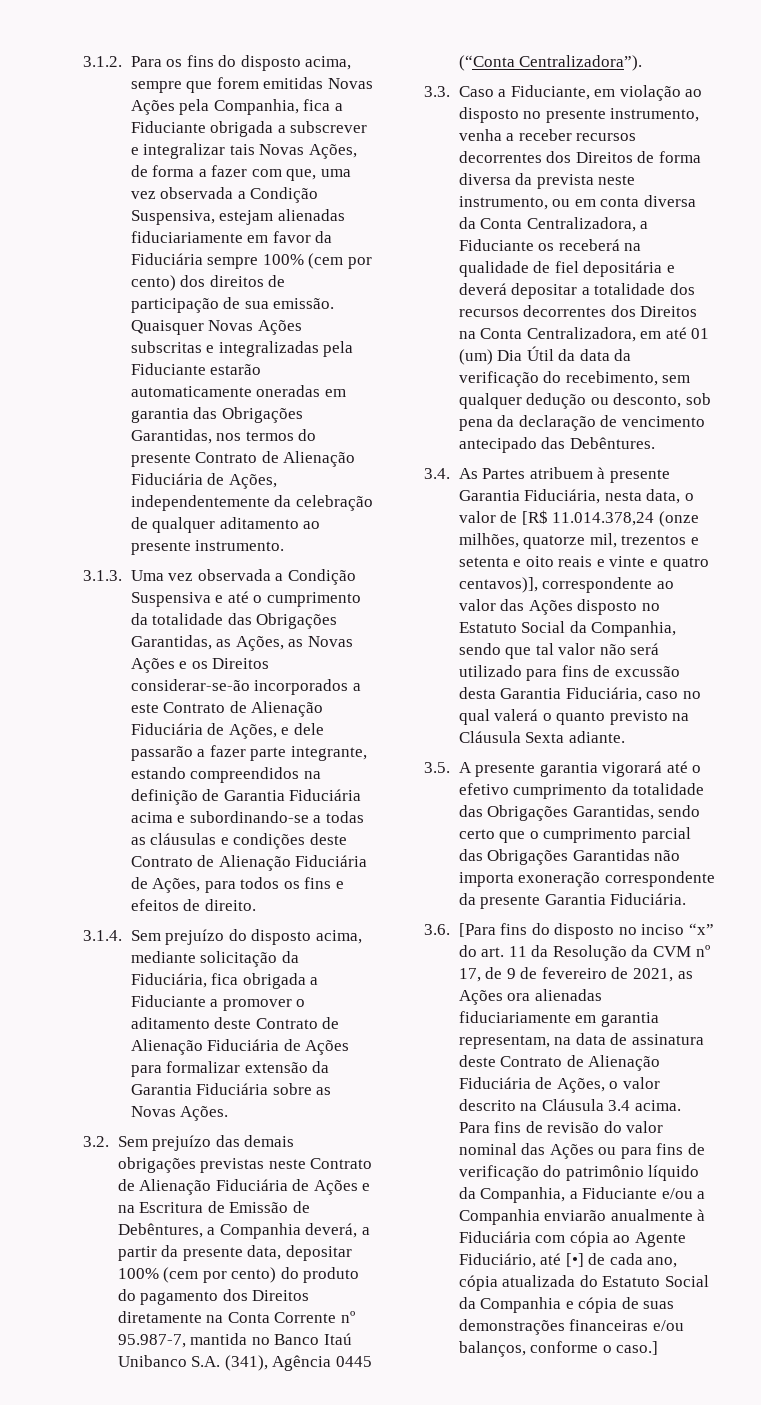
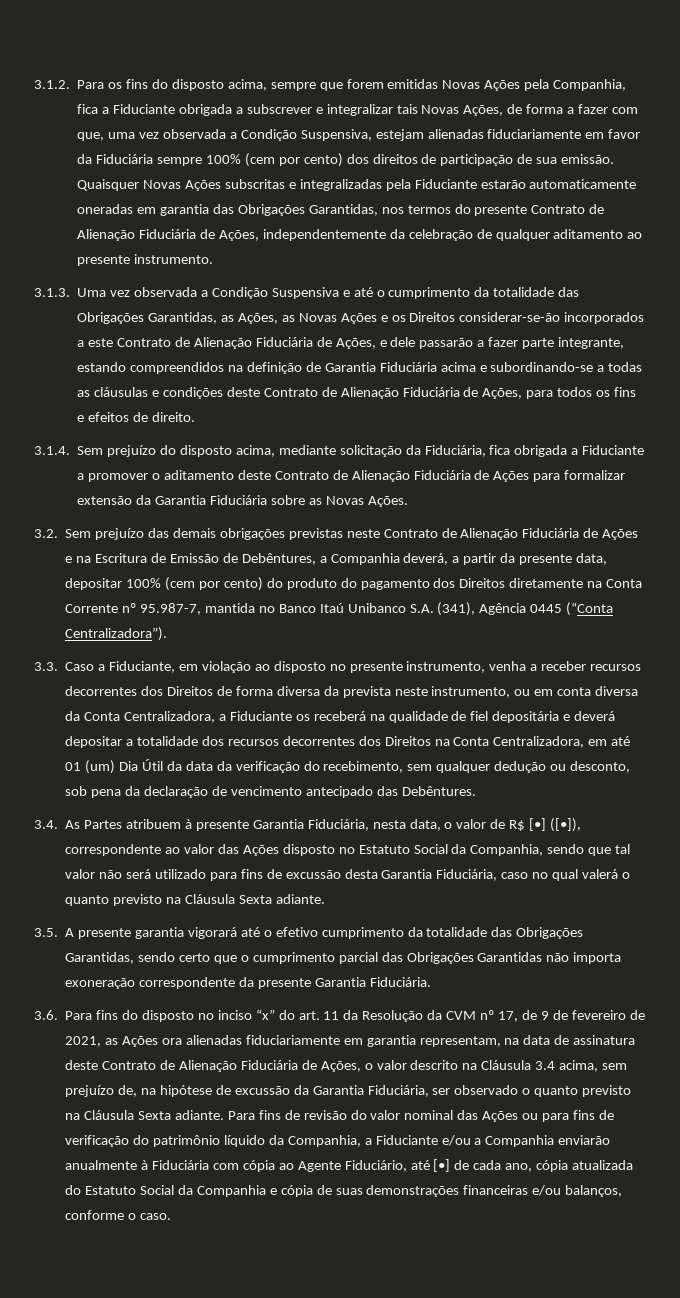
- 3.4. As Partes atribuem à presente Garantia Fiduciária, nesta data, o valor de [R$ 11.014.378,24 (onze milhões, quatorze mil, trezentos e setenta e oito reais e vinte e quatro centavos)], correspondente ao valor das Ações disposto no Estatuto Social da Companhia, sendo que tal valor não será utilizado para fins de excussão desta Garantia Fiduciária, caso no qual valerá o quanto previsto na Cláusula Sexta adiante.
+ 3.4. As Partes atribuem à presente Garantia Fiduciária, nesta data, o valor de R$ [•] ([•]), correspondente ao valor das Ações disposto no Estatuto Social da Companhia, sendo que tal valor não será utilizado para fins de excussão desta Garantia Fiduciária, caso no qual valerá o quanto previsto na Cláusula Sexta adiante.
- 3.6. [Para fins do disposto no inciso “x” do art. 11 da Resolução da CVM nº 17, de 9 de fevereiro de 2021, as Ações ora alienadas fiduciariamente em garantia representam, na data de assinatura deste Contrato de Alienação Fiduciária de Ações, o valor descrito na Cláusula 3.4 acima.
+ 3.6. Para fins do disposto no inciso “x” do art. 11 da Resolução da CVM nº 17, de 9 de fevereiro de 2021, as Ações ora alienadas fiduciariamente em garantia representam, na data de assinatura deste Contrato de Alienação Fiduciária de Ações, o valor descrito na Cláusula 3.4 acima, sem prejuízo de, na hipótese de excussão da Garantia Fiduciária, ser observado o quanto previsto na Cláusula Sexta adiante.
- Para fins de revisão do valor nominal das Ações ou para fins de verificação do patrimônio líquido da Companhia, a Fiduciante e/ou a Companhia enviarão anualmente à Fiduciária com cópia ao Agente Fiduciário, até [•] de cada ano, cópia atualizada do Estatuto Social da Companhia e cópia de suas demonstrações financeiras e/ou balanços, conforme o caso.]
+ Para fins de revisão do valor nominal das Ações ou para fins de verificação do patrimônio líquido da Companhia, a Fiduciante e/ou a Companhia enviarão anualmente à Fiduciária com cópia ao Agente Fiduciário, até [•] de cada ano, cópia atualizada do Estatuto Social da Companhia e cópia de suas demonstrações financeiras e/ou balanços, conforme o caso.

